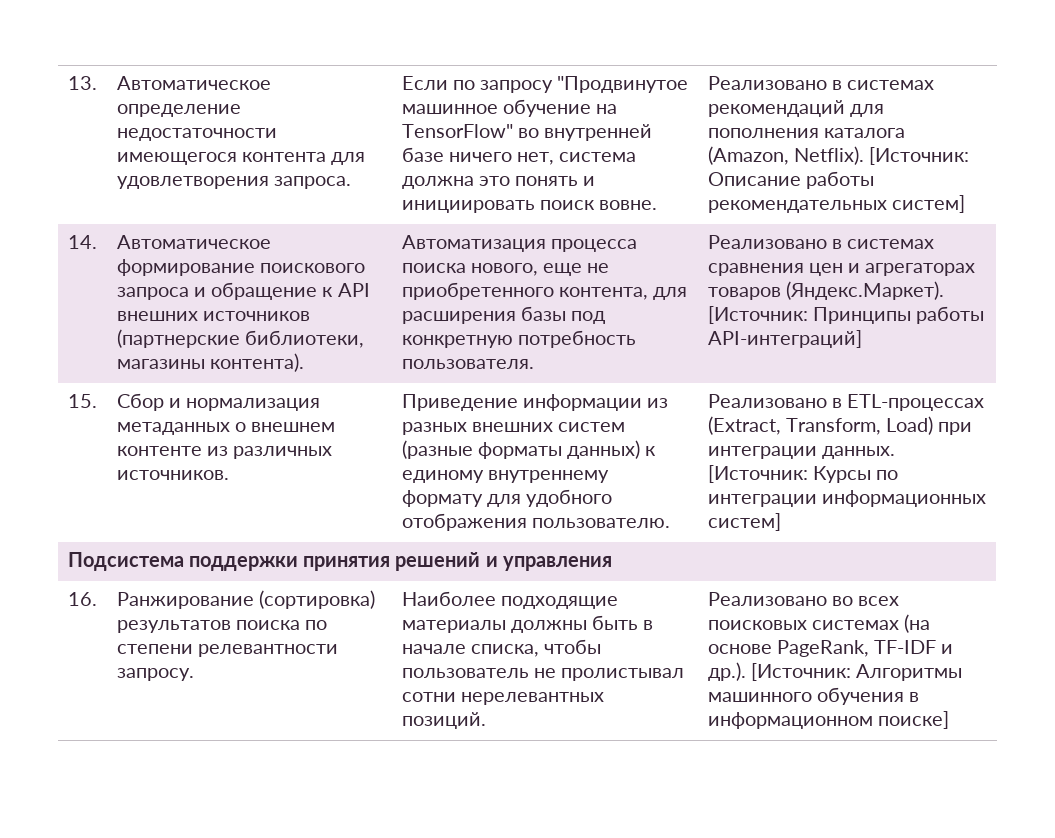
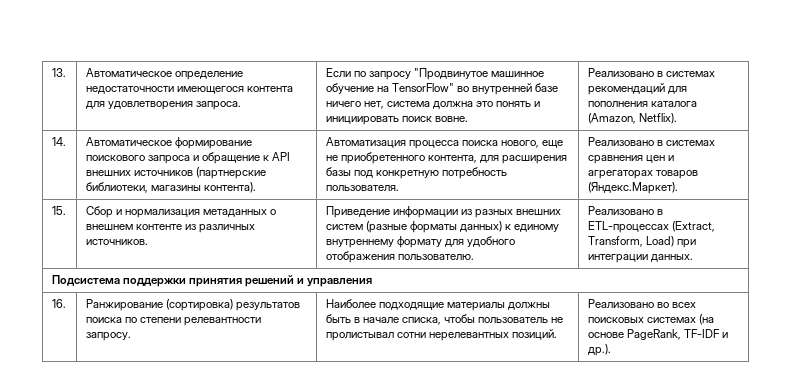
- [Источник: Описание работы рекомендательных систем]
- Реализовано в системах сравнения цен и агрегаторах товаров (Яндекс.Маркет). [Источник: Принципы работы API-интеграций]
+ Реализовано в системах сравнения цен и агрегаторах товаров (Яндекс.Маркет).
- [Источник: Курсы по интеграции информационных систем]
- Реализовано во всех поисковых системах (на основе PageRank, TF-IDF и др.). [Источник: Алгоритмы машинного обучения в информационном поиске]
+ Реализовано во всех поисковых системах (на основе PageRank, TF-IDF и др.).

